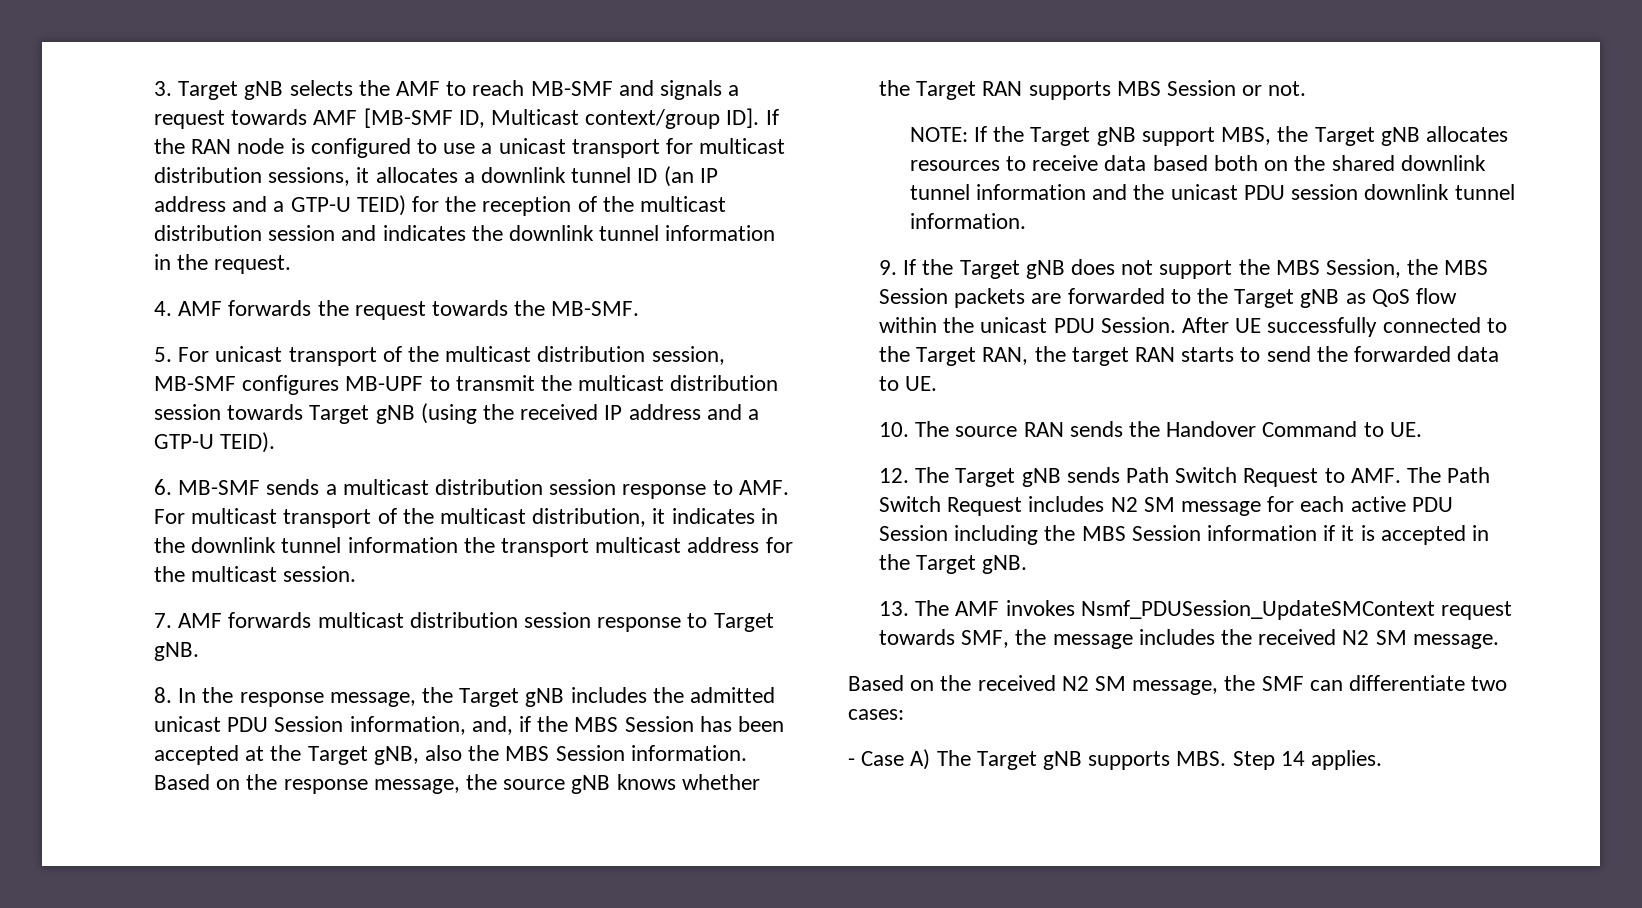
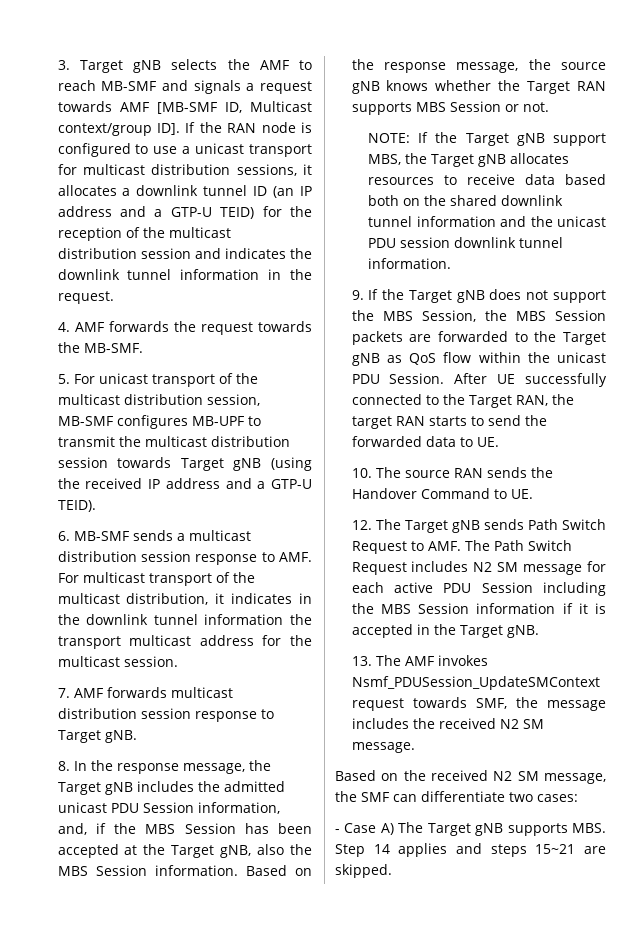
- - Case A) The Target gNB supports MBS. Step 14 applies.
+ - Case A) The Target gNB supports MBS. Step 14 applies and steps 15~21 are skipped.

